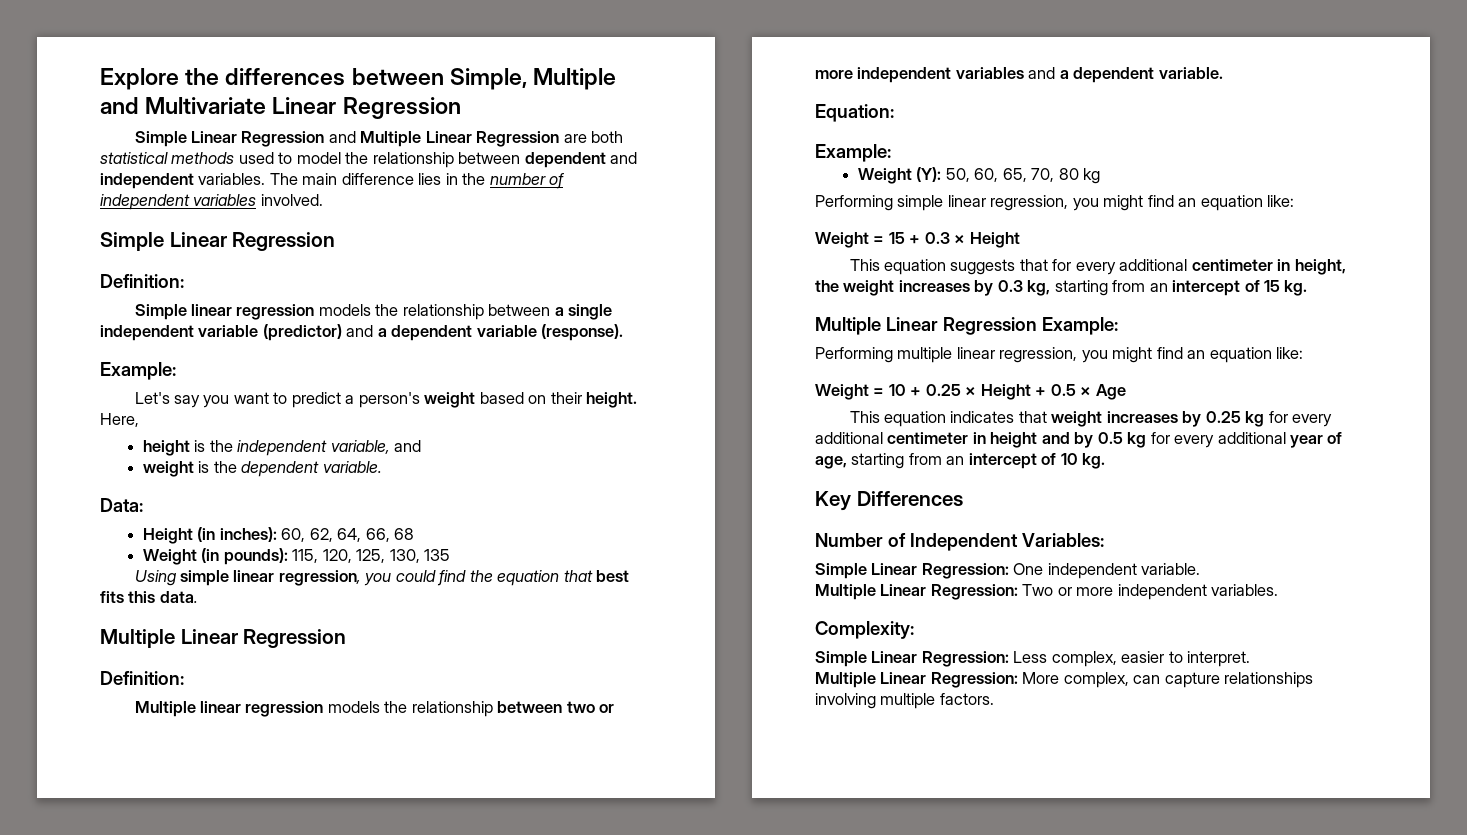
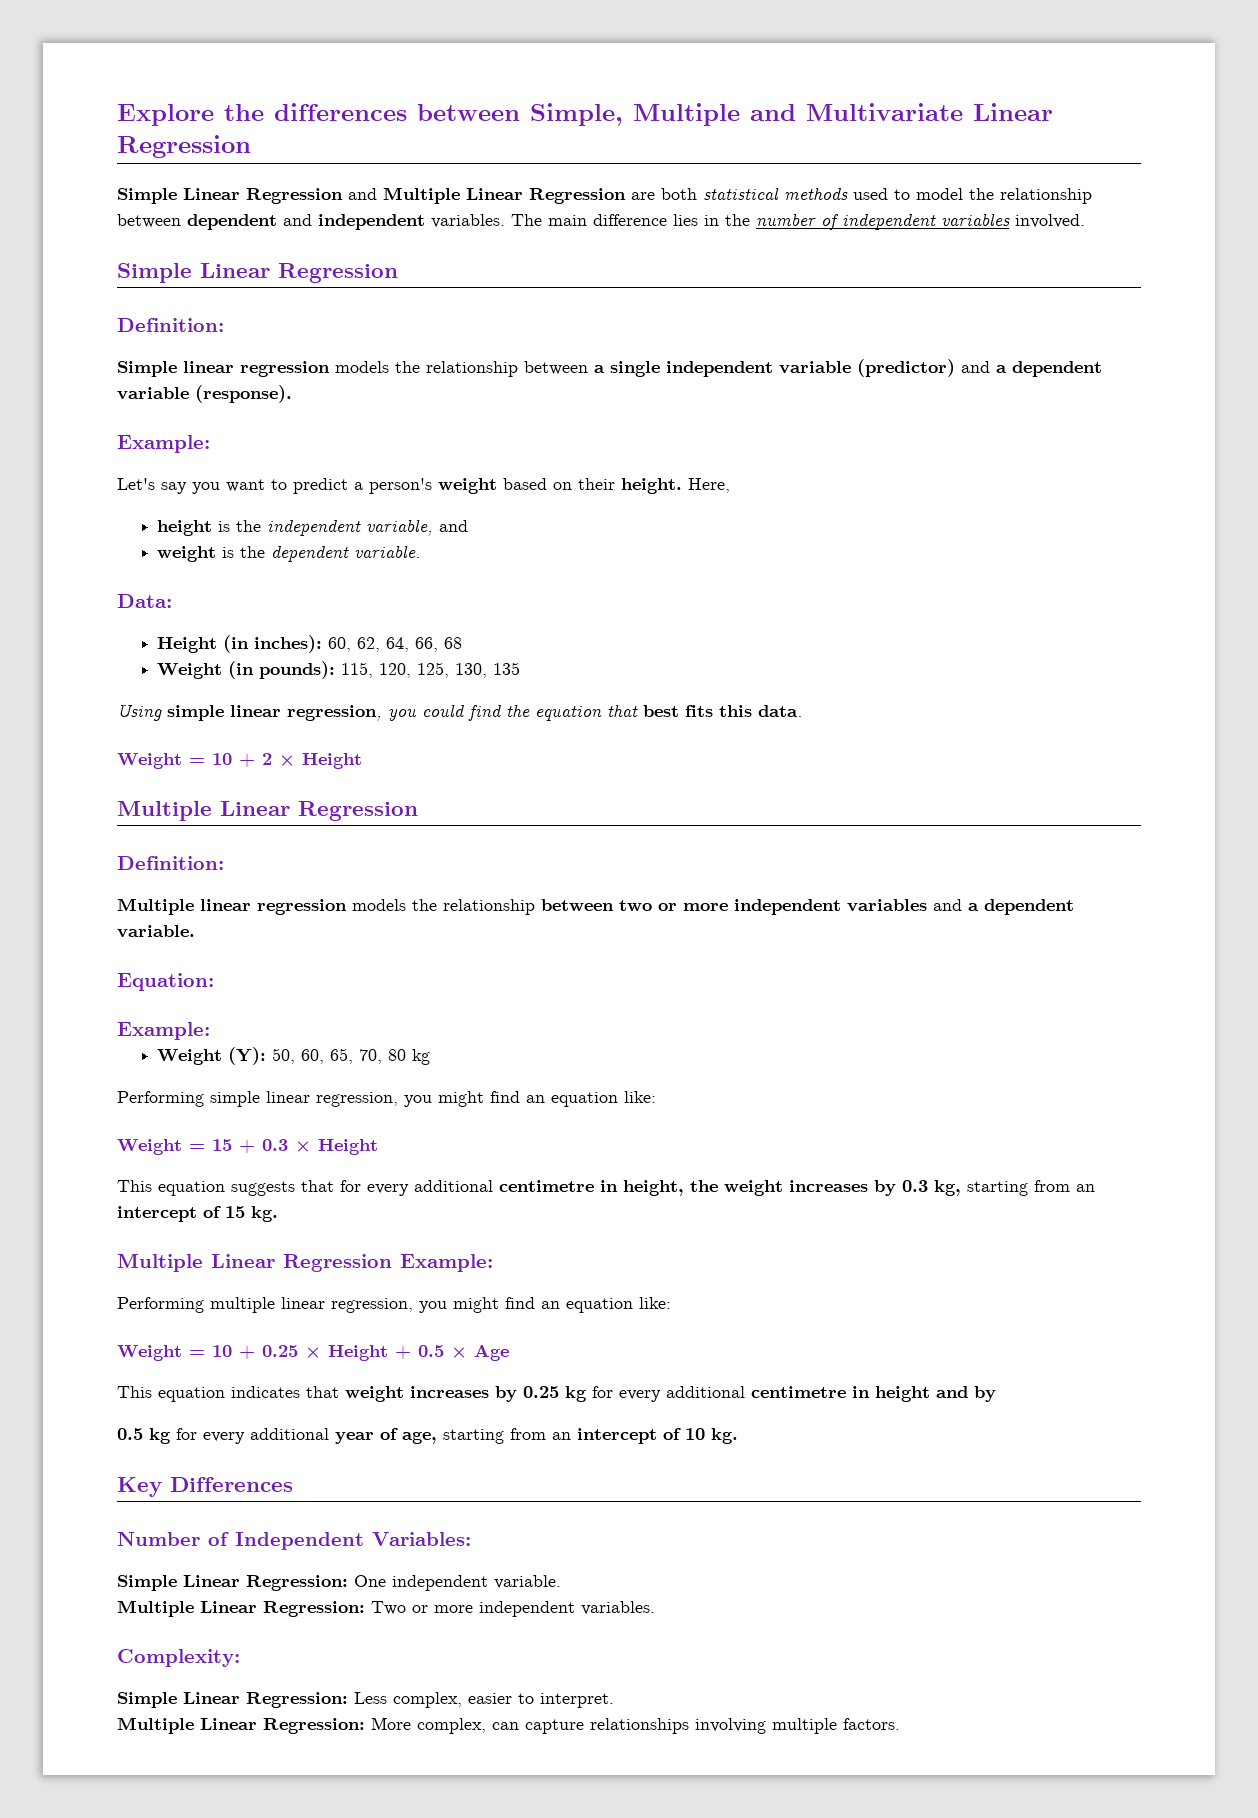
+ Weight = 10 + 2 × Height
- This equation suggests that for every additional centimeter in height, the weight increases by 0.3 kg, starting from an intercept of 15 kg.
+ This equation suggests that for every additional centimetre in height, the weight increases by 0.3 kg, starting from an intercept of 15 kg.
- This equation indicates that weight increases by 0.25 kg for every additional centimeter in height and by 0.5 kg for every additional year of age, starting from an intercept of 10 kg.
+ This equation indicates that weight increases by 0.25 kg for every additional centimetre in height and by
+ 0.5 kg for every additional year of age, starting from an intercept of 10 kg.

